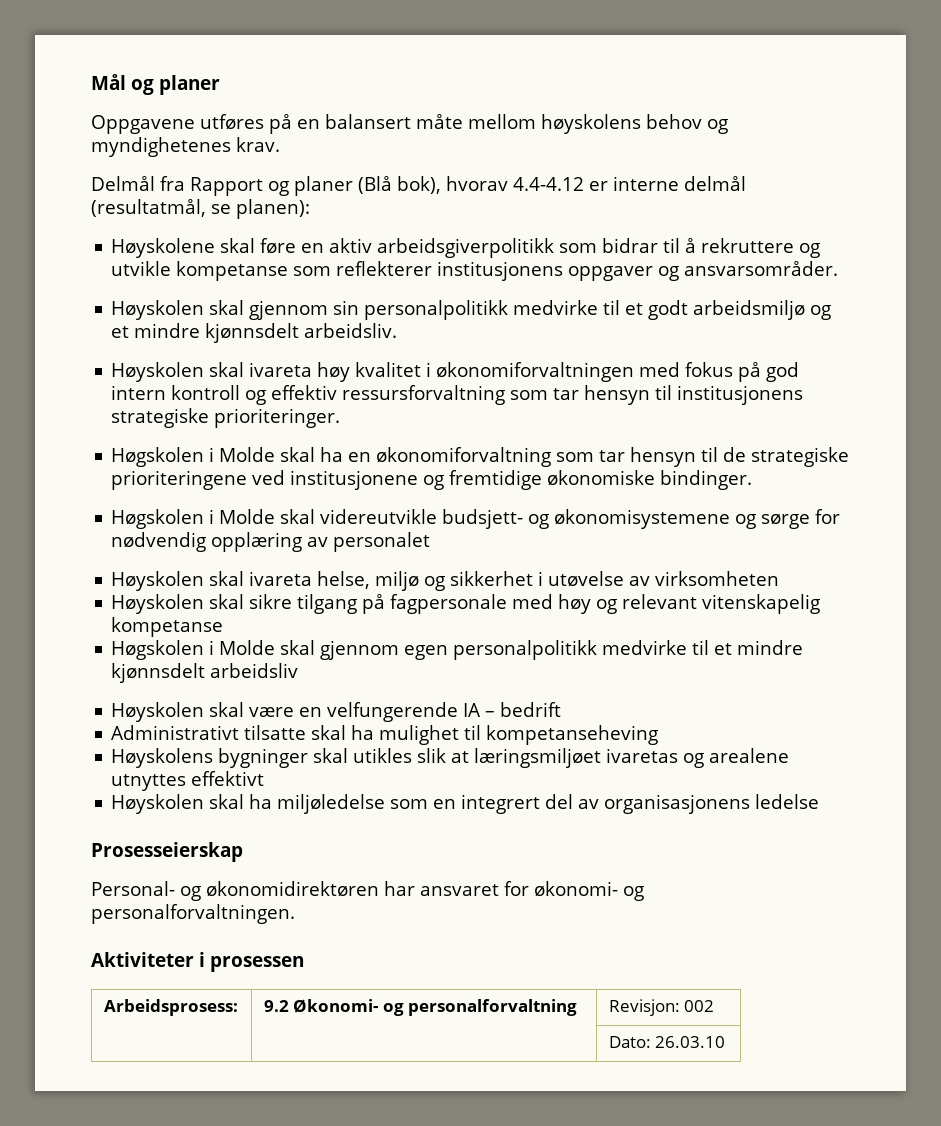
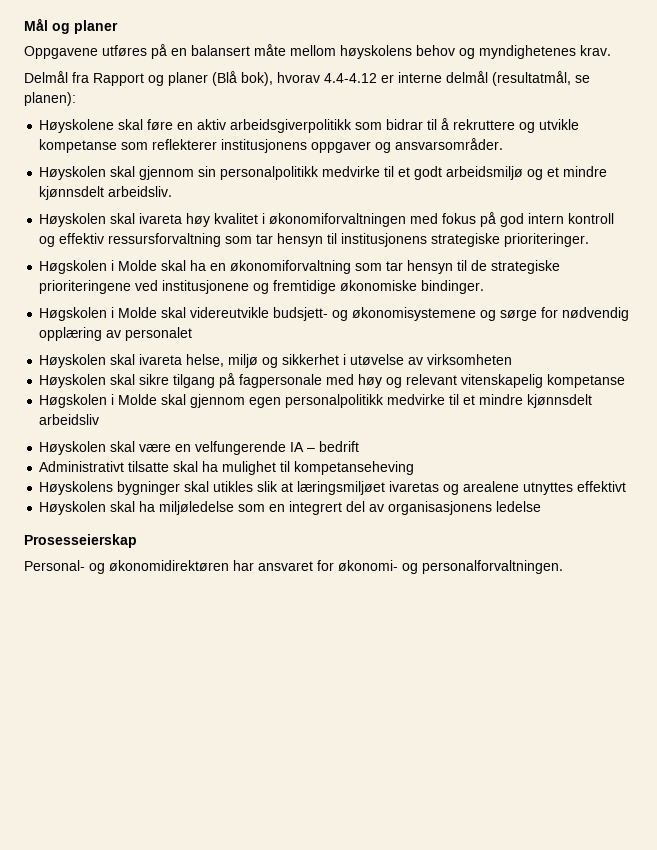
- Aktiviteter i prosessen
- Arbeidsprosess: | 9.2 Økonomi- og personalforvaltning | Revisjon: 002
- | | Dato: 26.03.10

